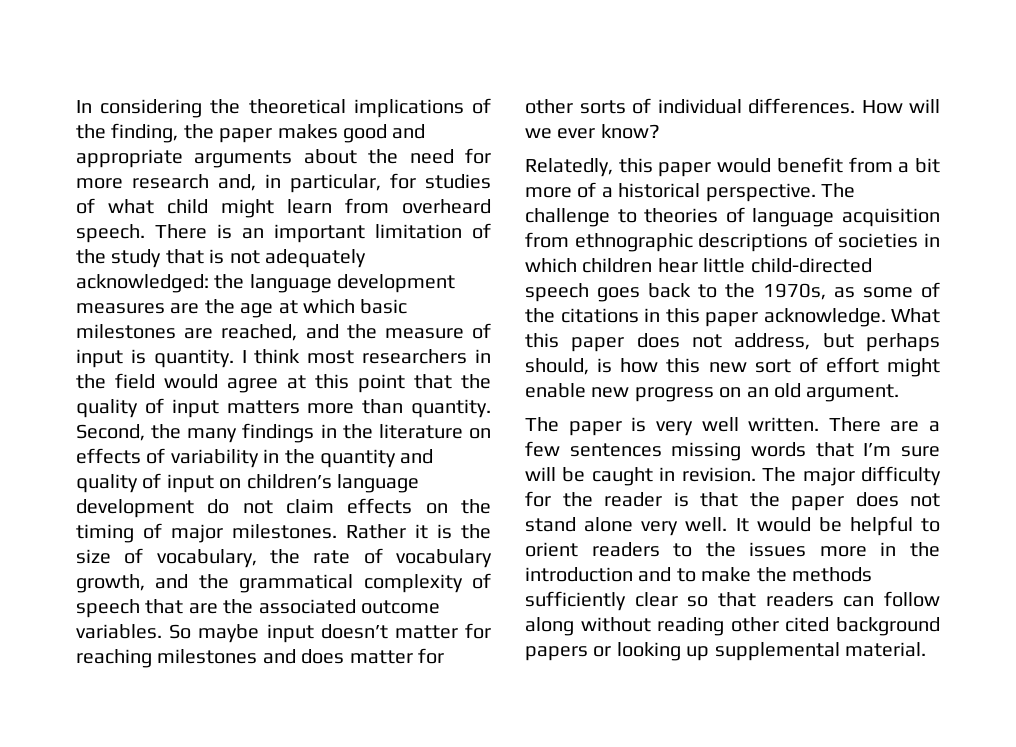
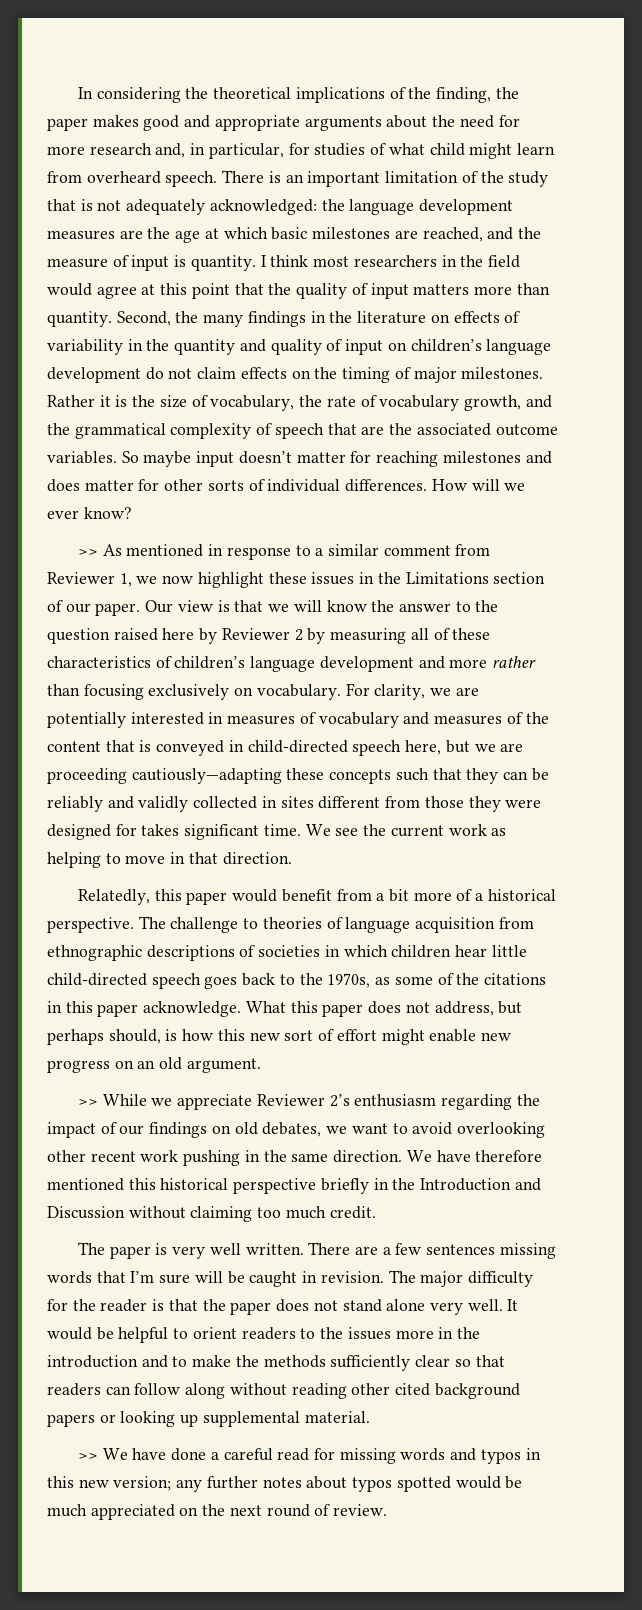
+ >> As mentioned in response to a similar comment from Reviewer 1, we now highlight these issues in the Limitations section of our paper. Our view is that we will know the answer to the question raised here by Reviewer 2 by measuring all of these characteristics of children’s language development and more rather than focusing exclusively on vocabulary. For clarity, we are potentially interested in measures of vocabulary and measures of the content that is conveyed in child-directed speech here, but we are proceeding cautiously—adapting these concepts such that they can be reliably and validly collected in sites different from those they were designed for takes significant time. We see the current work as helping to move in that direction.
+ >> While we appreciate Reviewer 2’s enthusiasm regarding the impact of our findings on old debates, we want to avoid overlooking other recent work pushing in the same direction. We have therefore mentioned this historical perspective briefly in the Introduction and Discussion without claiming too much credit.
+ >> We have done a careful read for missing words and typos in this new version; any further notes about typos spotted would be much appreciated on the next round of review.

